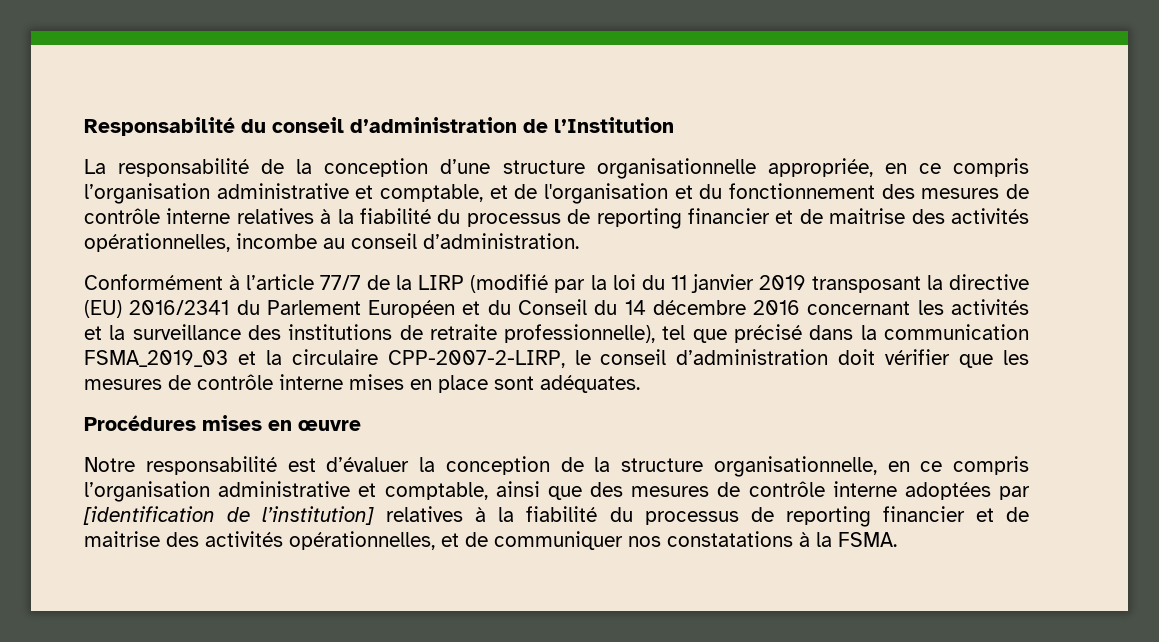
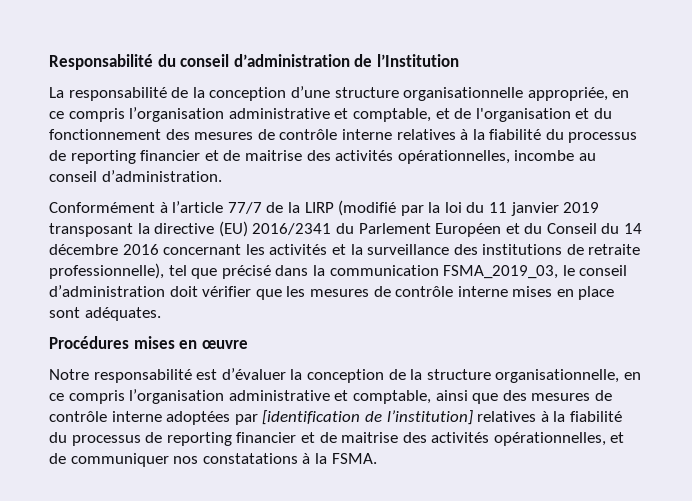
- Conformément à l’article 77/7 de la LIRP (modifié par la loi du 11 janvier 2019 transposant la directive (EU) 2016/2341 du Parlement Européen et du Conseil du 14 décembre 2016 concernant les activités et la surveillance des institutions de retraite professionnelle), tel que précisé dans la communication FSMA_2019_03 et la circulaire CPP-2007-2-LIRP, le conseil d’administration doit vérifier que les mesures de contrôle interne mises en place sont adéquates.
+ Conformément à l’article 77/7 de la LIRP (modifié par la loi du 11 janvier 2019 transposant la directive (EU) 2016/2341 du Parlement Européen et du Conseil du 14 décembre 2016 concernant les activités et la surveillance des institutions de retraite professionnelle), tel que précisé dans la communication FSMA_2019_03, le conseil d’administration doit vérifier que les mesures de contrôle interne mises en place sont adéquates.

